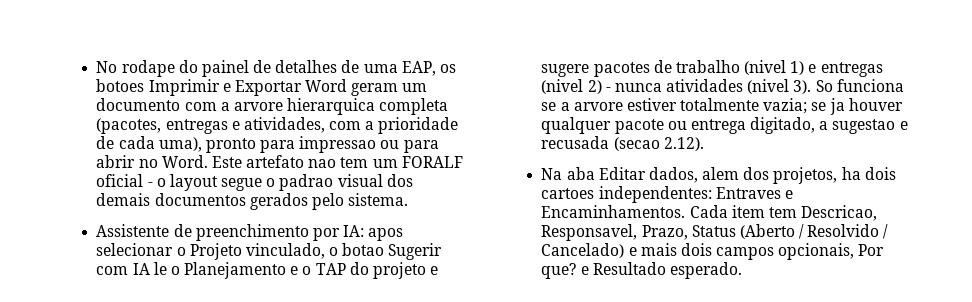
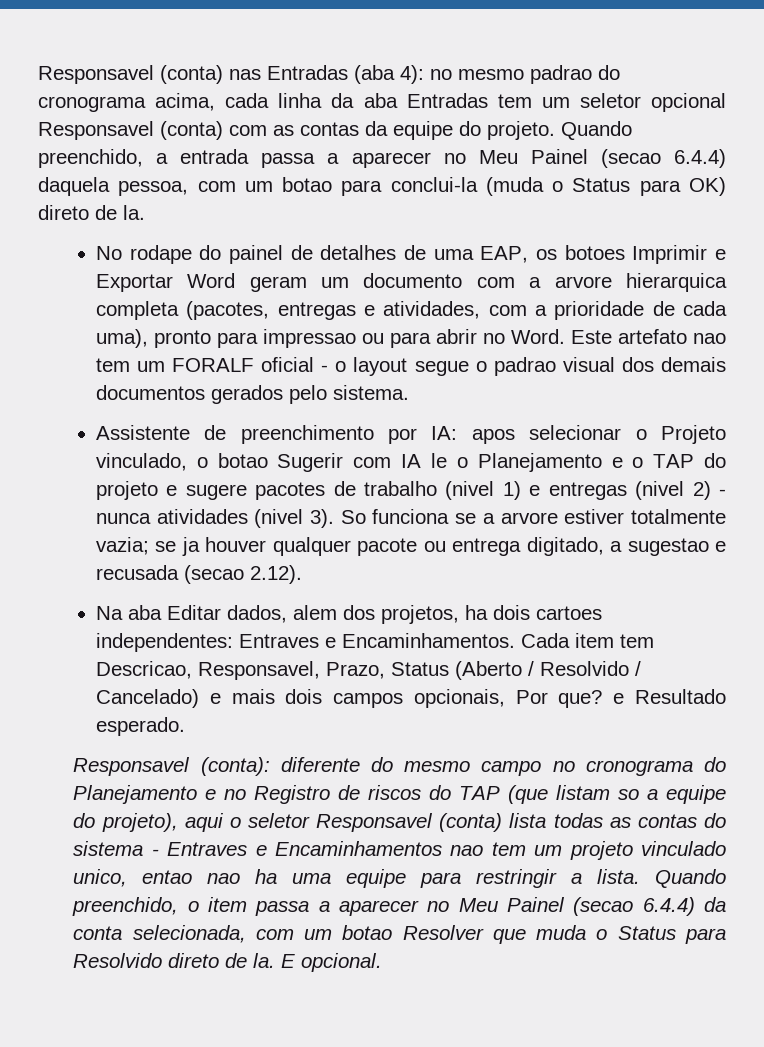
+ Responsavel (conta) nas Entradas (aba 4): no mesmo padrao do cronograma acima, cada linha da aba Entradas tem um seletor opcional Responsavel (conta) com as contas da equipe do projeto. Quando preenchido, a entrada passa a aparecer no Meu Painel (secao 6.4.4) daquela pessoa, com um botao para conclui-la (muda o Status para OK) direto de la.
+ Responsavel (conta): diferente do mesmo campo no cronograma do Planejamento e no Registro de riscos do TAP (que listam so a equipe do projeto), aqui o seletor Responsavel (conta) lista todas as contas do sistema - Entraves e Encaminhamentos nao tem um projeto vinculado unico, entao nao ha uma equipe para restringir a lista. Quando preenchido, o item passa a aparecer no Meu Painel (secao 6.4.4) da conta selecionada, com um botao Resolver que muda o Status para Resolvido direto de la. E opcional.

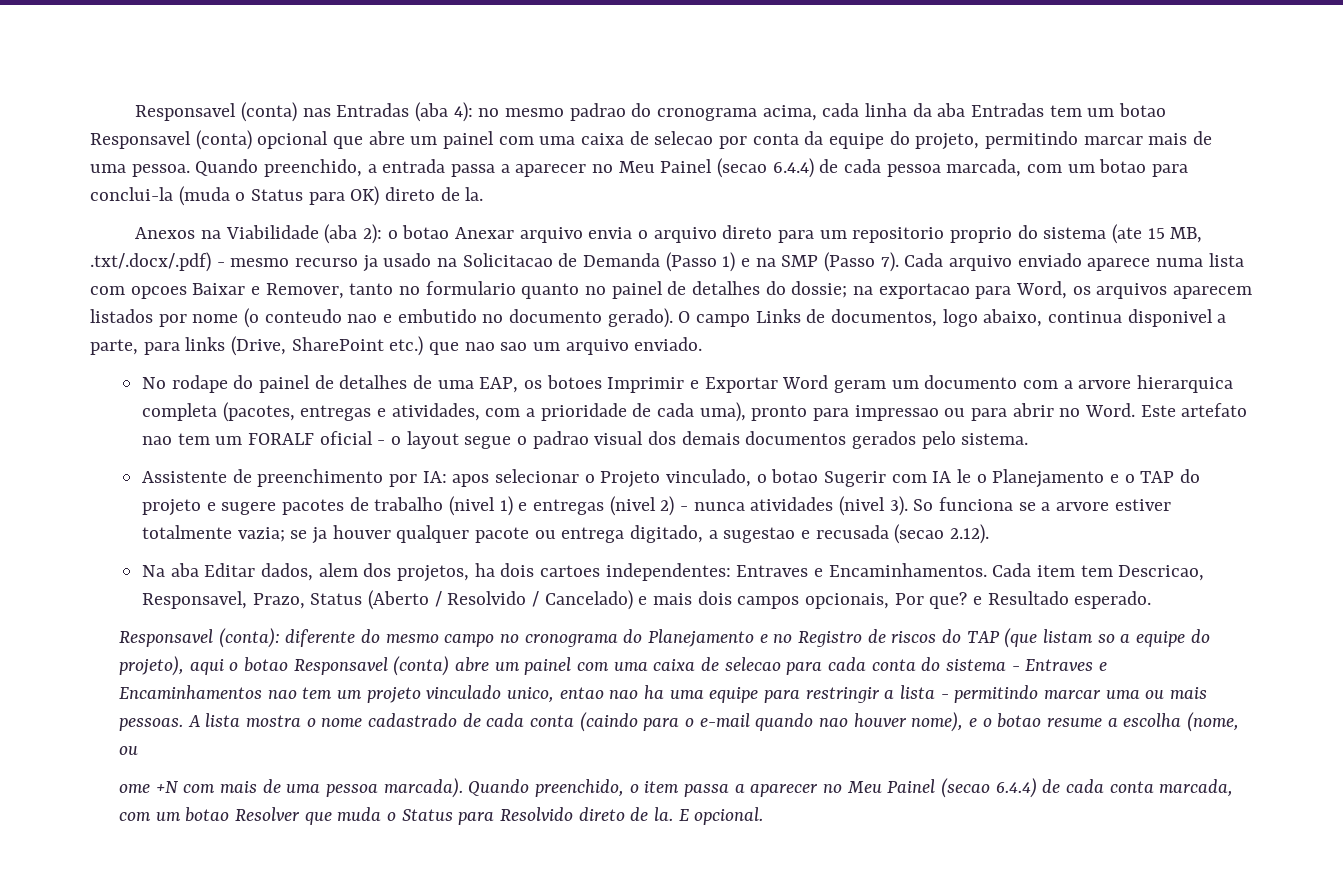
- Responsavel (conta) nas Entradas (aba 4): no mesmo padrao do cronograma acima, cada linha da aba Entradas tem um seletor opcional Responsavel (conta) com as contas da equipe do projeto.
+ Responsavel (conta) nas Entradas (aba 4): no mesmo padrao do cronograma acima, cada linha da aba Entradas tem um botao Responsavel (conta) opcional que abre um painel com uma caixa de selecao por conta da equipe do projeto, permitindo marcar mais de uma pessoa.
- Quando preenchido, a entrada passa a aparecer no Meu Painel (secao 6.4.4) daquela pessoa, com um botao para conclui-la (muda o Status para OK) direto de la.
+ Quando preenchido, a entrada passa a aparecer no Meu Painel (secao 6.4.4) de cada pessoa marcada, com um botao para conclui-la (muda o Status para OK) direto de la.
+ Anexos na Viabilidade (aba 2): o botao Anexar arquivo envia o arquivo direto para um repositorio proprio do sistema (ate 15 MB, .txt/.docx/.pdf) - mesmo recurso ja usado na Solicitacao de Demanda (Passo 1) e na SMP (Passo 7). Cada arquivo enviado aparece numa lista com opcoes Baixar e Remover, tanto no formulario quanto no painel de detalhes do dossie; na exportacao para Word, os arquivos aparecem listados por nome (o conteudo nao e embutido no documento gerado). O campo Links de documentos, logo abaixo, continua disponivel a parte, para links (Drive, SharePoint etc.) que nao sao um arquivo enviado.
- Responsavel (conta): diferente do mesmo campo no cronograma do Planejamento e no Registro de riscos do TAP (que listam so a equipe do projeto), aqui o seletor Responsavel (conta) lista todas as contas do sistema - Entraves e Encaminhamentos nao tem um projeto vinculado unico, entao nao ha uma equipe para restringir a lista.
+ Responsavel (conta): diferente do mesmo campo no cronograma do Planejamento e no Registro de riscos do TAP (que listam so a equipe do projeto), aqui o botao Responsavel (conta) abre um painel com uma caixa de selecao para cada conta do sistema - Entraves e Encaminhamentos nao tem um projeto vinculado unico, entao nao ha uma equipe para restringir a lista - permitindo marcar uma ou mais pessoas. A lista mostra o nome cadastrado de cada conta (caindo para o e-mail quando nao houver nome), e o botao resume a escolha (nome, ou
+ ome +N com mais de uma pessoa marcada).
- Quando preenchido, o item passa a aparecer no Meu Painel (secao 6.4.4) da conta selecionada, com um botao Resolver que muda o Status para Resolvido direto de la.
+ Quando preenchido, o item passa a aparecer no Meu Painel (secao 6.4.4) de cada conta marcada, com um botao Resolver que muda o Status para Resolvido direto de la.

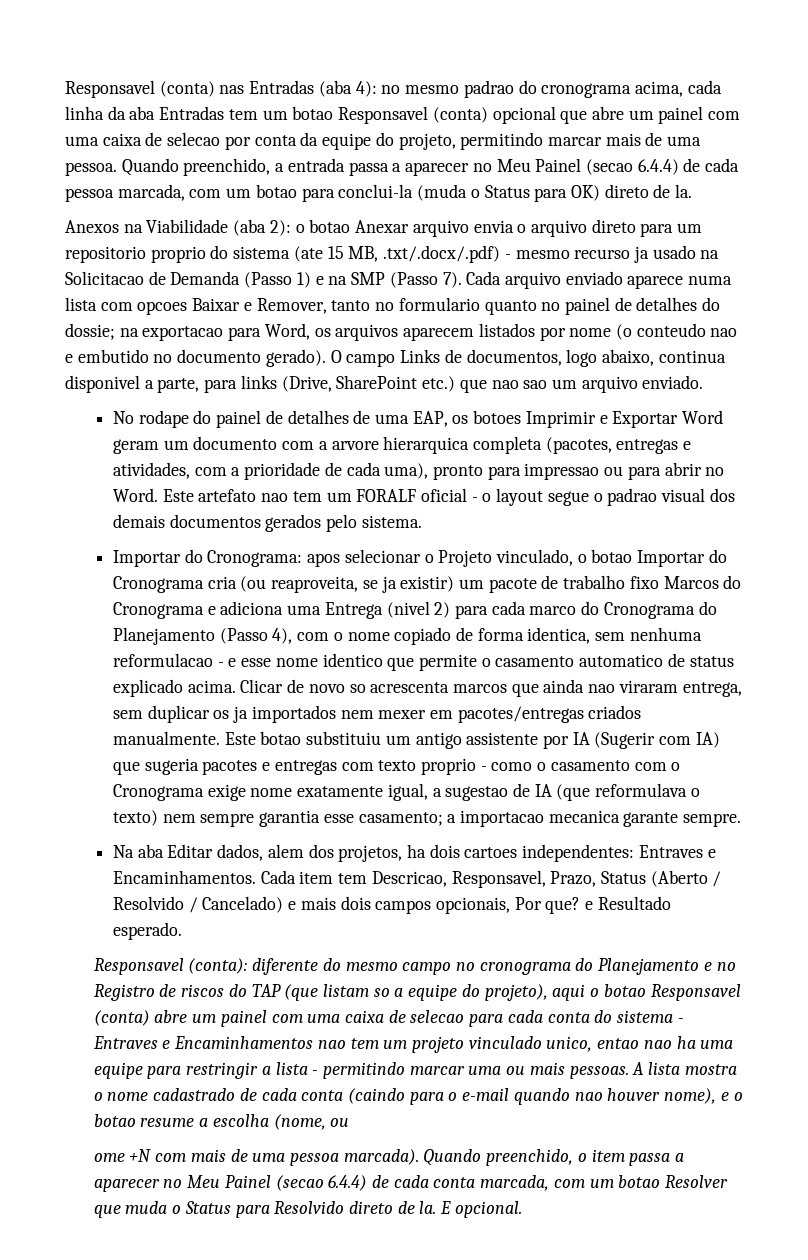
- Assistente de preenchimento por IA: apos selecionar o Projeto vinculado, o botao Sugerir com IA le o Planejamento e o TAP do projeto e sugere pacotes de trabalho (nivel 1) e entregas (nivel 2) - nunca atividades (nivel 3). So funciona se a arvore estiver totalmente vazia; se ja houver qualquer pacote ou entrega digitado, a sugestao e recusada (secao 2.12).
+ Importar do Cronograma: apos selecionar o Projeto vinculado, o botao Importar do Cronograma cria (ou reaproveita, se ja existir) um pacote de trabalho fixo Marcos do Cronograma e adiciona uma Entrega (nivel 2) para cada marco do Cronograma do Planejamento (Passo 4), com o nome copiado de forma identica, sem nenhuma reformulacao - e esse nome identico que permite o casamento automatico de status explicado acima. Clicar de novo so acrescenta marcos que ainda nao viraram entrega, sem duplicar os ja importados nem mexer em pacotes/entregas criados manualmente. Este botao substituiu um antigo assistente por IA (Sugerir com IA) que sugeria pacotes e entregas com texto proprio - como o casamento com o Cronograma exige nome exatamente igual, a sugestao de IA (que reformulava o texto) nem sempre garantia esse casamento; a importacao mecanica garante sempre.

